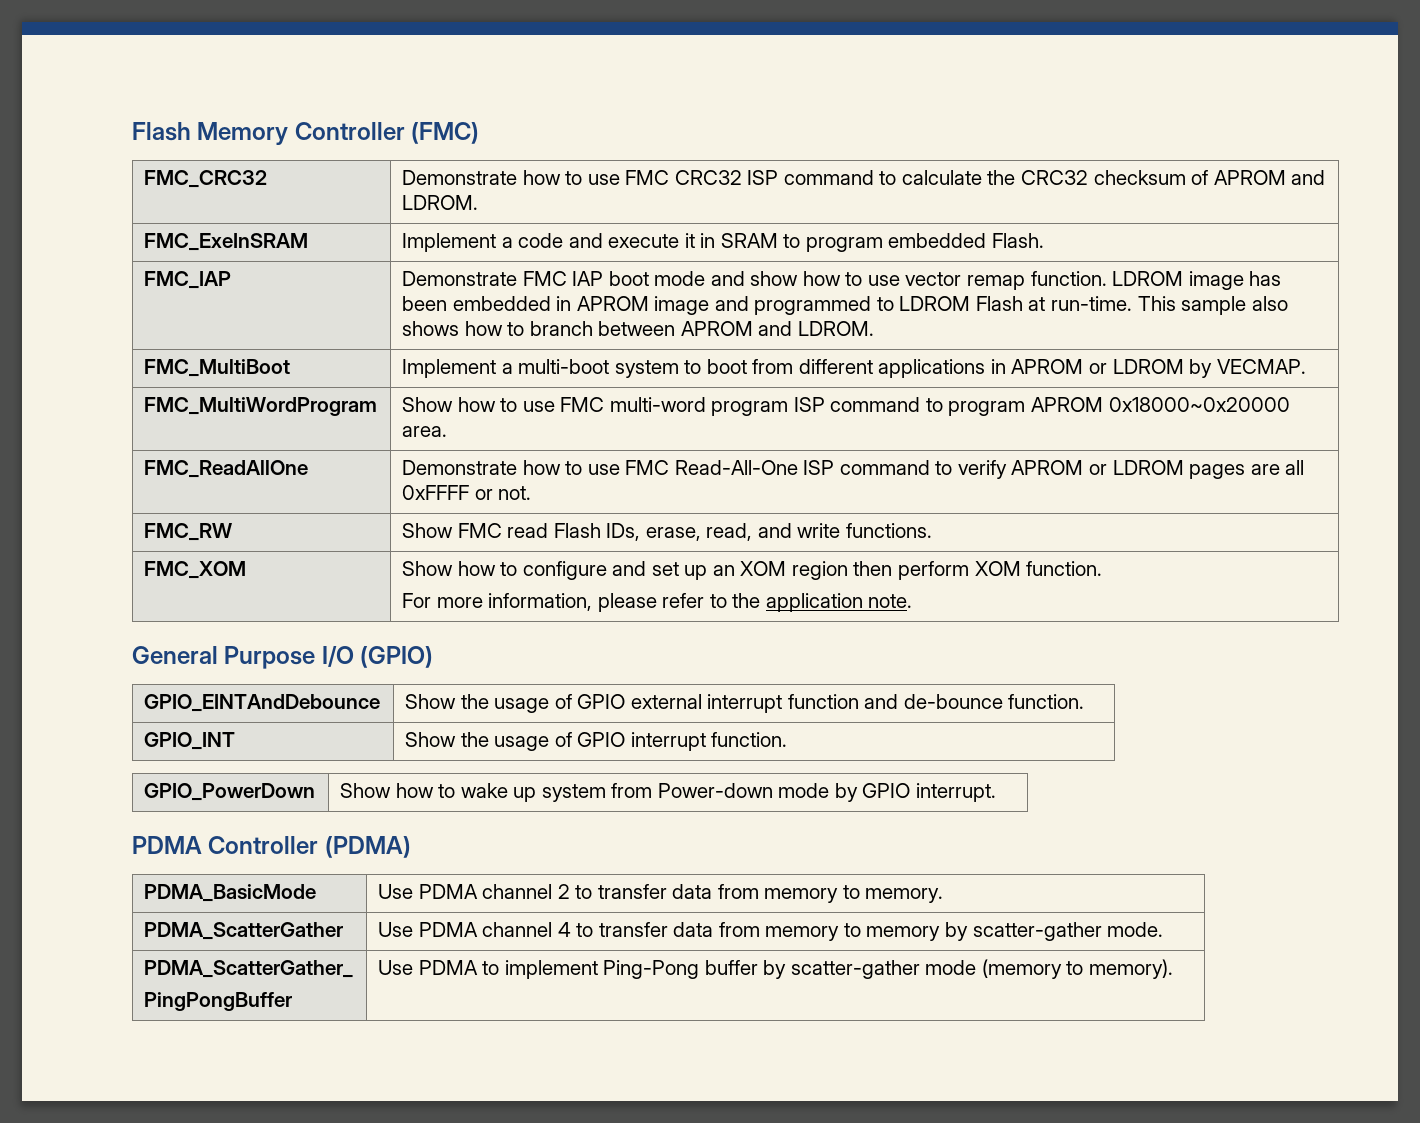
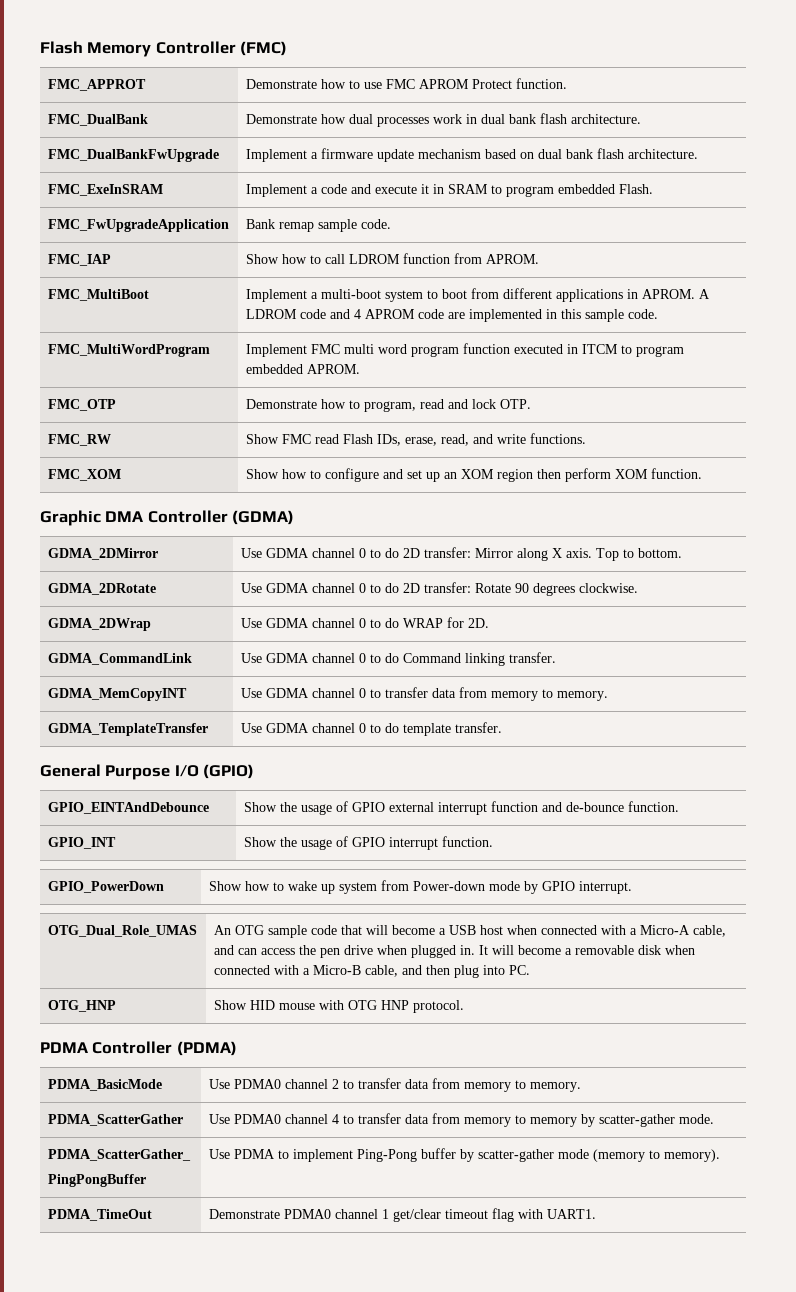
- FMC_CRC32 | Demonstrate how to use FMC CRC32 ISP command to calculate the CRC32 checksum of APROM and LDROM.
+ FMC_APPROT | Demonstrate how to use FMC APROM Protect function.
+ FMC_DualBank | Demonstrate how dual processes work in dual bank flash architecture.
+ FMC_DualBankFwUpgrade | Implement a firmware update mechanism based on dual bank flash architecture.
- FMC_IAP | Demonstrate FMC IAP boot mode and show how to use vector remap function. LDROM image has been embedded in APROM image and programmed to LDROM Flash at run-time. This sample also shows how to branch between APROM and LDROM.
+ FMC_FwUpgradeApplication | Bank remap sample code.
+ FMC_IAP | Show how to call LDROM function from APROM.
- FMC_MultiBoot | Implement a multi-boot system to boot from different applications in APROM or LDROM by VECMAP.
- FMC_MultiWordProgram | Show how to use FMC multi-word program ISP command to program APROM 0x18000~0x20000 area.
- FMC_ReadAllOne | Demonstrate how to use FMC Read-All-One ISP command to verify APROM or LDROM pages are all 0xFFFF or not.
+ FMC_MultiBoot | Implement a multi-boot system to boot from different applications in APROM. A LDROM code and 4 APROM code are implemented in this sample code.
+ FMC_MultiWordProgram | Implement FMC multi word program function executed in ITCM to program embedded APROM.
+ FMC_OTP | Demonstrate how to program, read and lock OTP.
  FMC_XOM | Show how to configure and set up an XOM region then perform XOM function.
- For more information, please refer to the application note.
+ Graphic DMA Controller (GDMA)
+ GDMA_2DMirror | Use GDMA channel 0 to do 2D transfer: Mirror along X axis. Top to bottom.
+ GDMA_2DRotate | Use GDMA channel 0 to do 2D transfer: Rotate 90 degrees clockwise.
+ GDMA_2DWrap | Use GDMA channel 0 to do WRAP for 2D.
+ GDMA_CommandLink | Use GDMA channel 0 to do Command linking transfer.
+ GDMA_MemCopyINT | Use GDMA channel 0 to transfer data from memory to memory.
+ GDMA_TemplateTransfer | Use GDMA channel 0 to do template transfer.
+ OTG_Dual_Role_UMAS | An OTG sample code that will become a USB host when connected with a Micro-A cable, and can access the pen drive when plugged in. It will become a removable disk when connected with a Micro-B cable, and then plug into PC.
+ OTG_HNP | Show HID mouse with OTG HNP protocol.
- PDMA_BasicMode | Use PDMA channel 2 to transfer data from memory to memory.
+ PDMA_BasicMode | Use PDMA0 channel 2 to transfer data from memory to memory.
- PDMA_ScatterGather | Use PDMA channel 4 to transfer data from memory to memory by scatter-gather mode.
+ PDMA_ScatterGather | Use PDMA0 channel 4 to transfer data from memory to memory by scatter-gather mode.
+ PDMA_TimeOut | Demonstrate PDMA0 channel 1 get/clear timeout flag with UART1.

